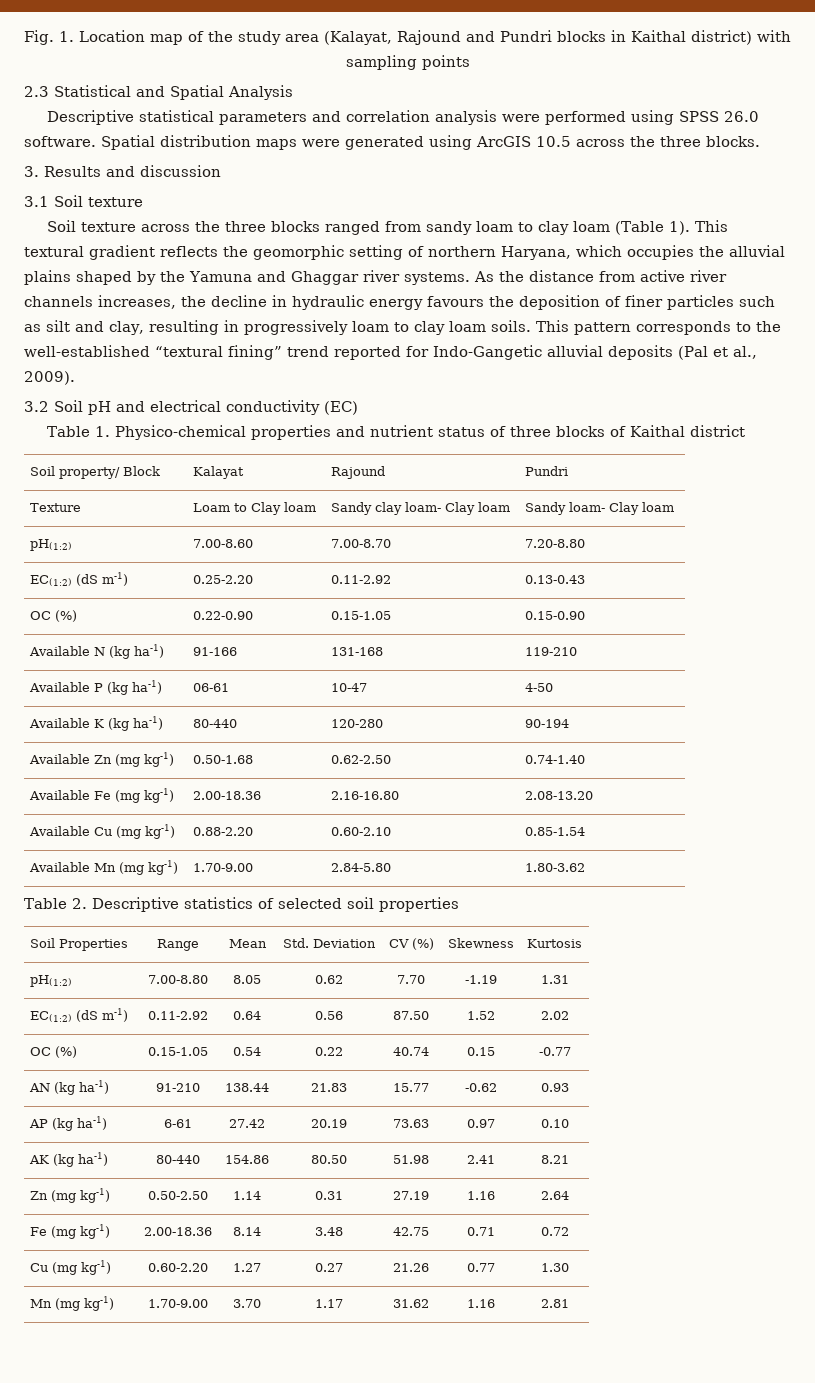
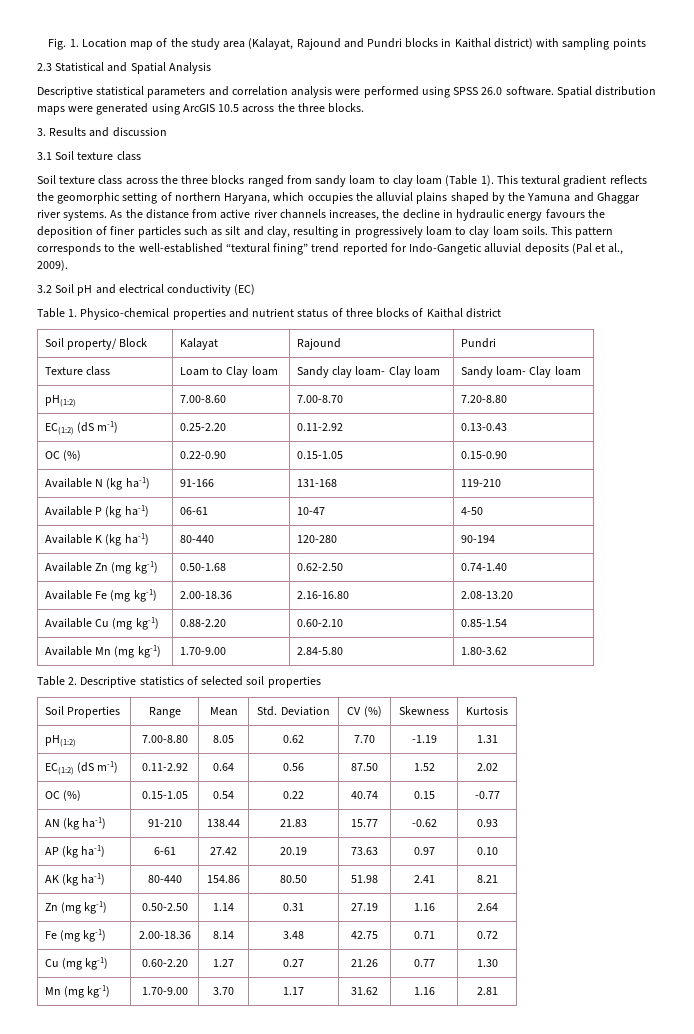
- 3.1 Soil texture
- Soil texture across the three blocks ranged from sandy loam to clay loam (Table 1).
+ 3.1 Soil texture class
+ Soil texture class across the three blocks ranged from sandy loam to clay loam (Table 1).
- Texture | Loam to Clay loam | Sandy clay loam- Clay loam | Sandy loam- Clay loam
+ Texture class | Loam to Clay loam | Sandy clay loam- Clay loam | Sandy loam- Clay loam

